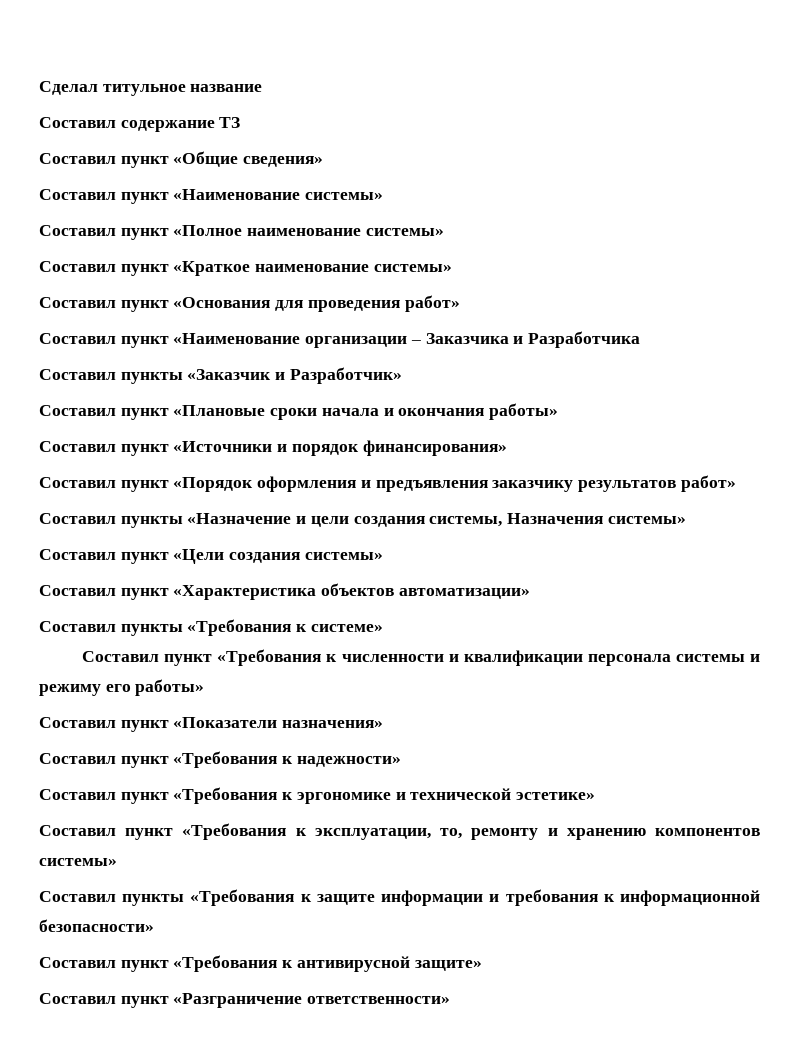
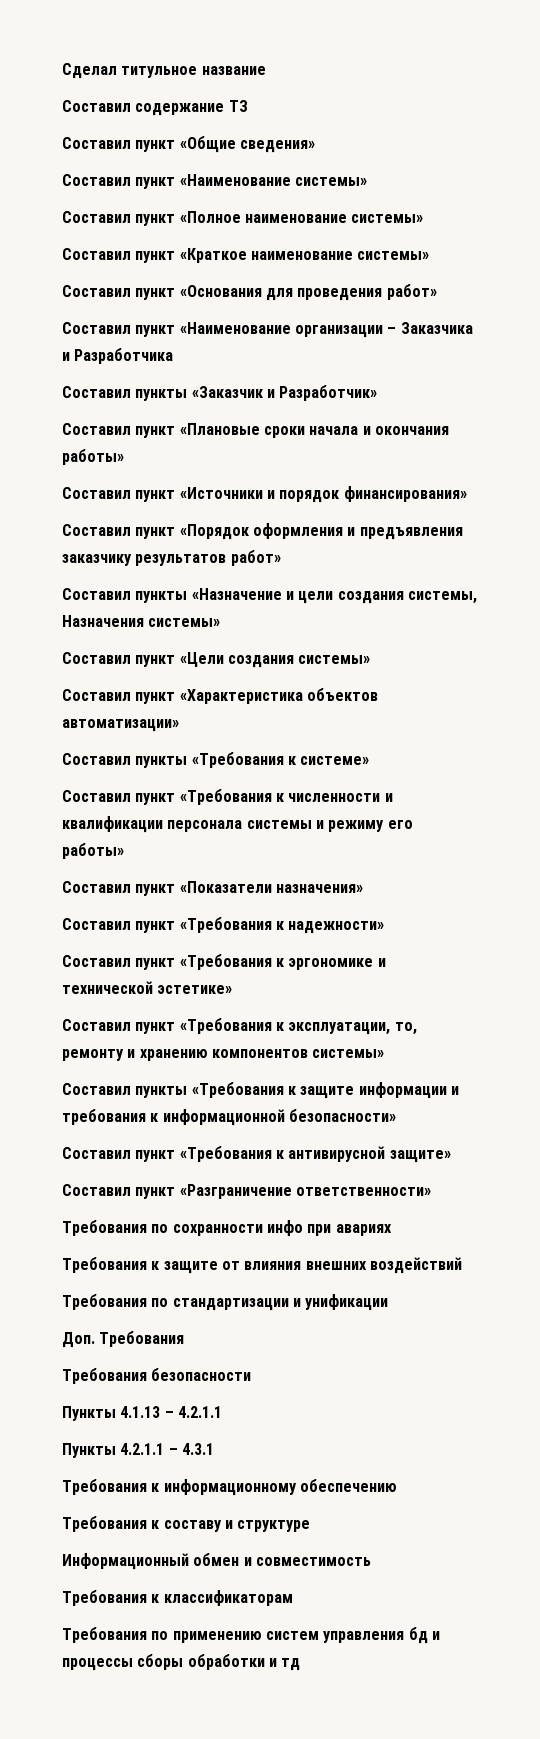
+ Требования по сохранности инфо при авариях
+ Требования к защите от влияния внешних воздействий
+ Требования по стандартизации и унификации
+ Доп. Требования
+ Требования безопасности
+ Пункты 4.1.13 – 4.2.1.1
+ Пункты 4.2.1.1 – 4.3.1
+ Требования к информационному обеспечению
+ Требования к составу и структуре
+ Информационный обмен и совместимость
+ Требования к классификаторам
+ Требования по применению систем управления бд и процессы сборы обработки и тд

